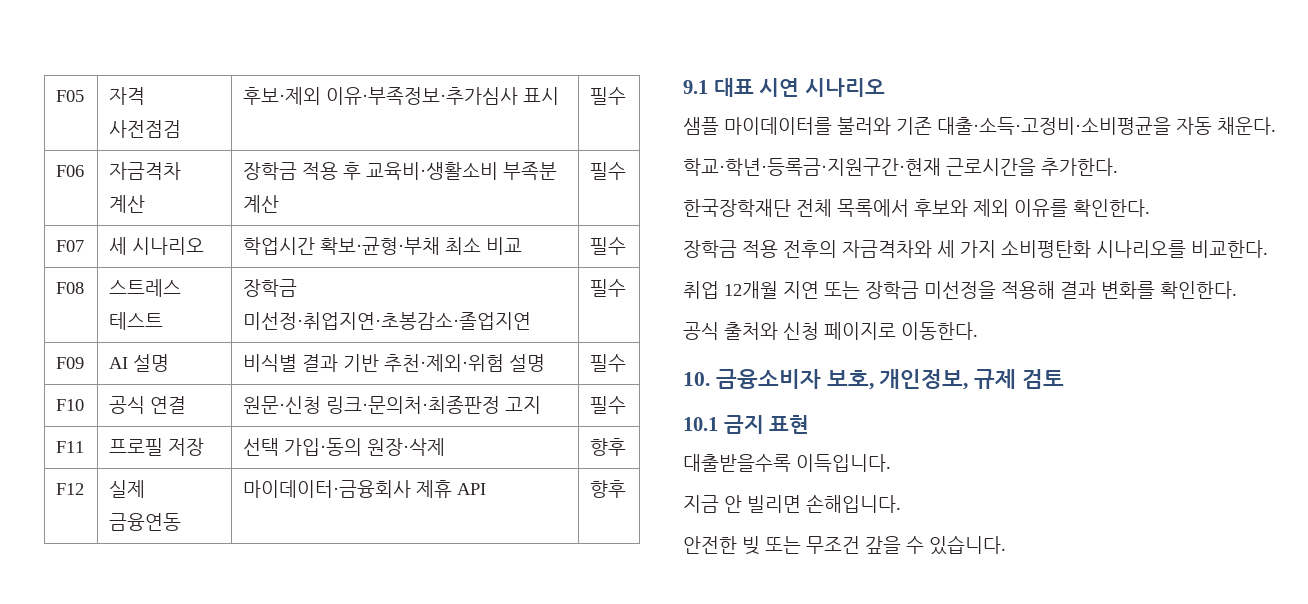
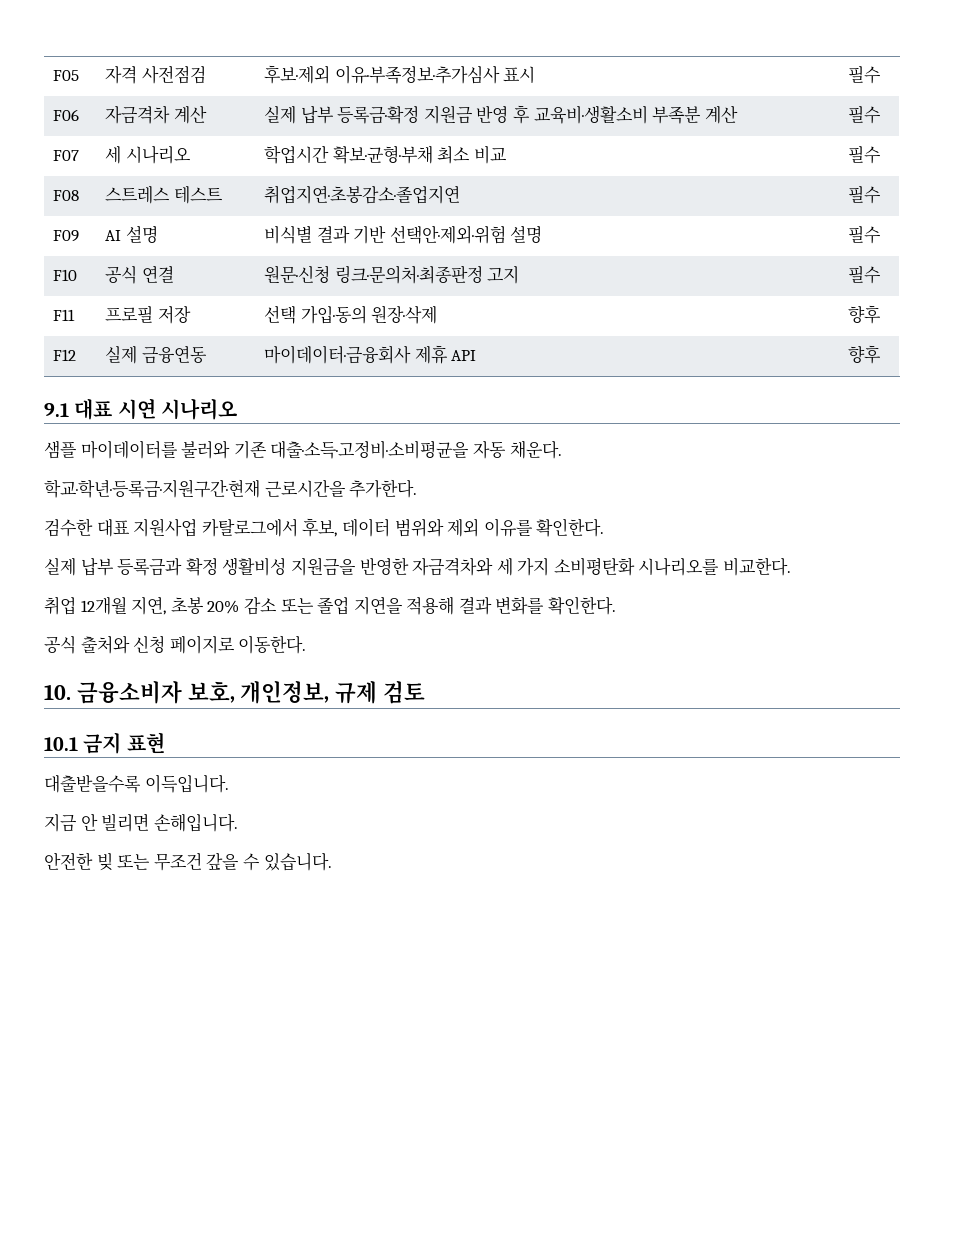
- F06 | 자금격차 계산 | 장학금 적용 후 교육비·생활소비 부족분 계산 | 필수
+ F06 | 자금격차 계산 | 실제 납부 등록금·확정 지원금 반영 후 교육비·생활소비 부족분 계산 | 필수
- F08 | 스트레스 테스트 | 장학금 미선정·취업지연·초봉감소·졸업지연 | 필수
+ F08 | 스트레스 테스트 | 취업지연·초봉감소·졸업지연 | 필수
- F09 | AI 설명 | 비식별 결과 기반 추천·제외·위험 설명 | 필수
+ F09 | AI 설명 | 비식별 결과 기반 선택안·제외·위험 설명 | 필수
- 한국장학재단 전체 목록에서 후보와 제외 이유를 확인한다.
- 장학금 적용 전후의 자금격차와 세 가지 소비평탄화 시나리오를 비교한다.
+ 검수한 대표 지원사업 카탈로그에서 후보, 데이터 범위와 제외 이유를 확인한다.
+ 실제 납부 등록금과 확정 생활비성 지원금을 반영한 자금격차와 세 가지 소비평탄화 시나리오를 비교한다.
- 취업 12개월 지연 또는 장학금 미선정을 적용해 결과 변화를 확인한다.
+ 취업 12개월 지연, 초봉 20% 감소 또는 졸업 지연을 적용해 결과 변화를 확인한다.

